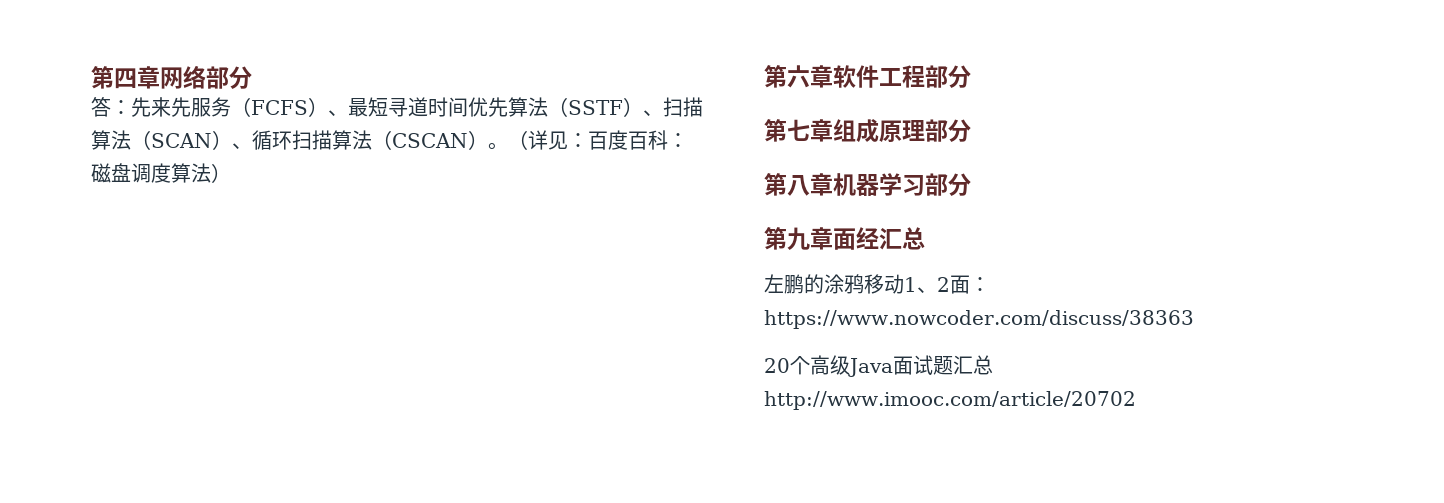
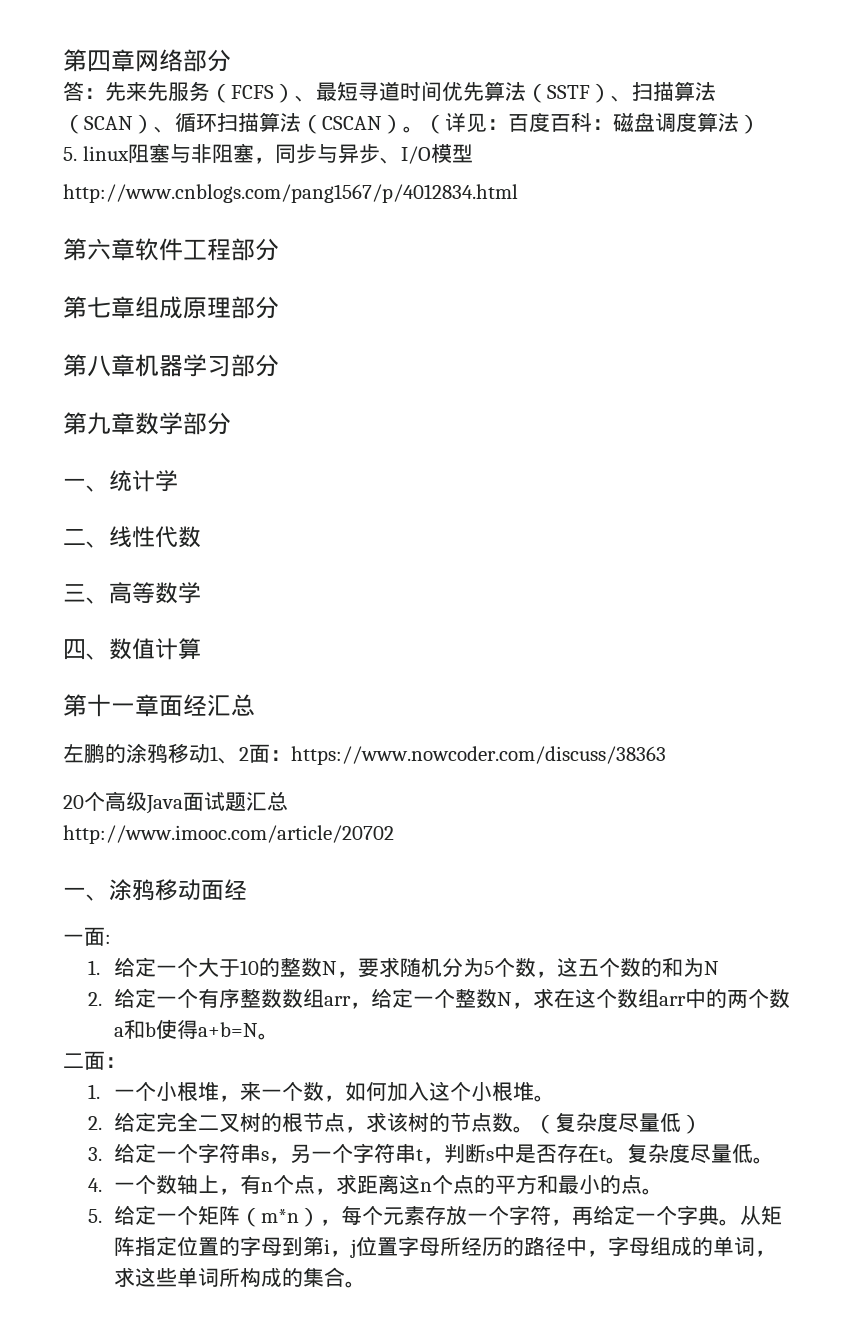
+ 5. linux阻塞与非阻塞，同步与异步、I/O模型
+ http://www.cnblogs.com/pang1567/p/4012834.html
- 第九章面经汇总
+ 第九章数学部分
+ 一、统计学
+ 二、线性代数
+ 三、高等数学
+ 四、数值计算
+ 第十一章面经汇总
+ 一、涂鸦移动面经
+ 一面:
+ 1.给定一个大于10的整数N，要求随机分为5个数，这五个数的和为N
+ 2.给定一个有序整数数组arr，给定一个整数N，求在这个数组arr中的两个数a和b使得a+b=N。
+ 二面：
+ 1.一个小根堆，来一个数，如何加入这个小根堆。
+ 2.给定完全二叉树的根节点，求该树的节点数。（复杂度尽量低）
+ 3.给定一个字符串s，另一个字符串t，判断s中是否存在t。复杂度尽量低。
+ 4.一个数轴上，有n个点，求距离这n个点的平方和最小的点。
+ 5.给定一个矩阵（m*n），每个元素存放一个字符，再给定一个字典。从矩阵指定位置的字母到第i，j位置字母所经历的路径中，字母组成的单词，求这些单词所构成的集合。

